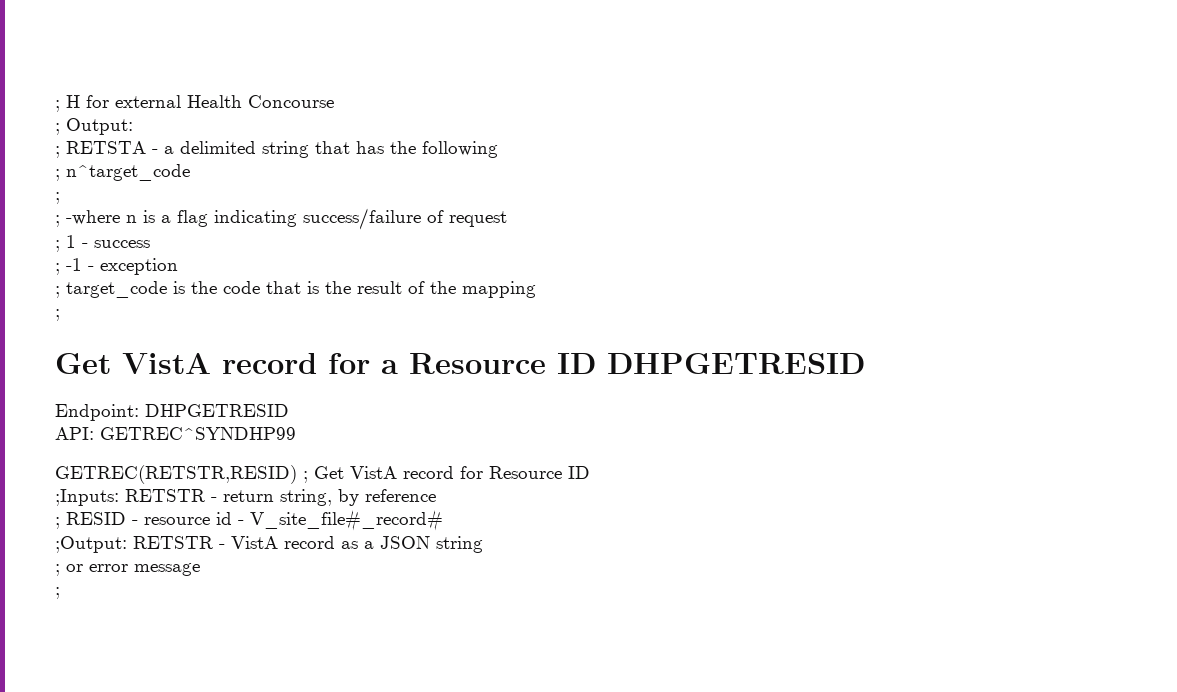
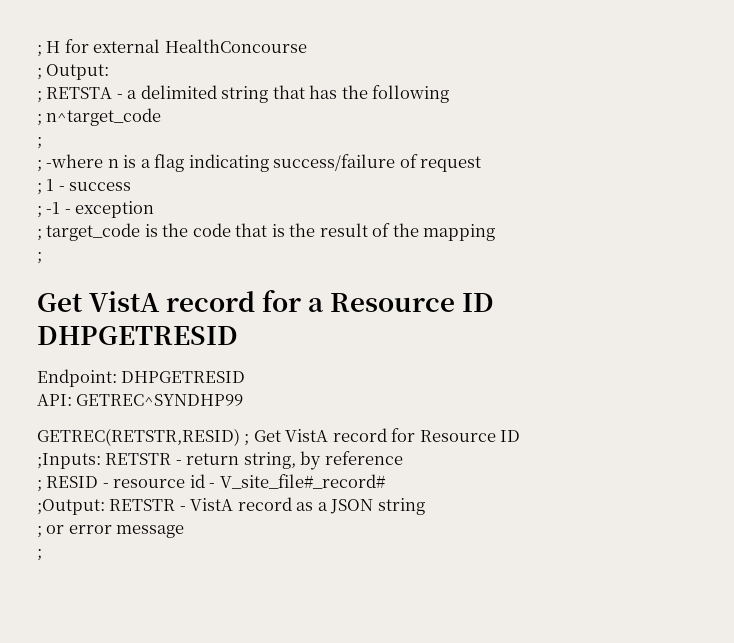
- ; H for external Health Concourse
+ ; H for external HealthConcourse

